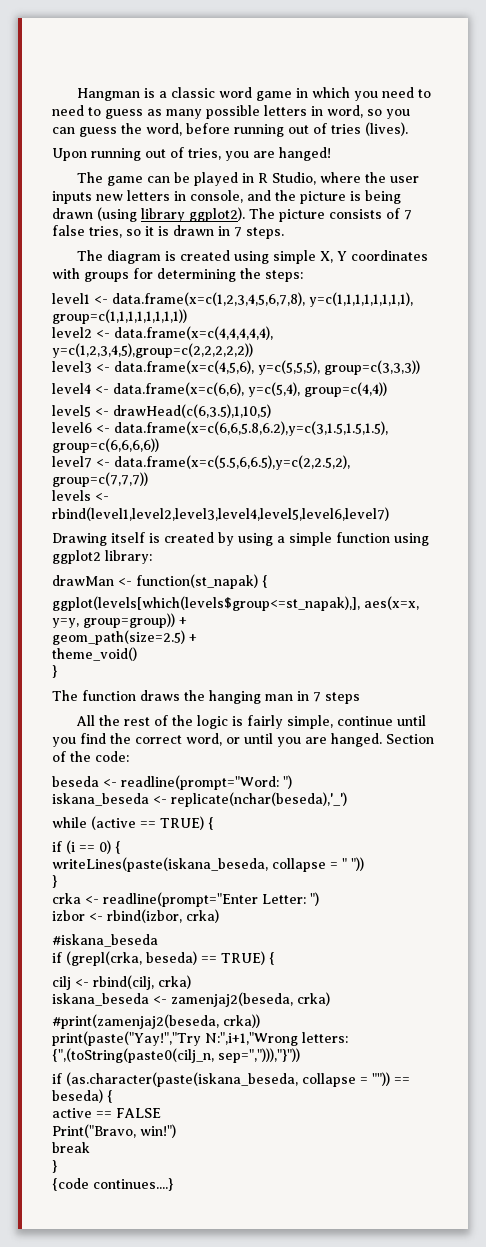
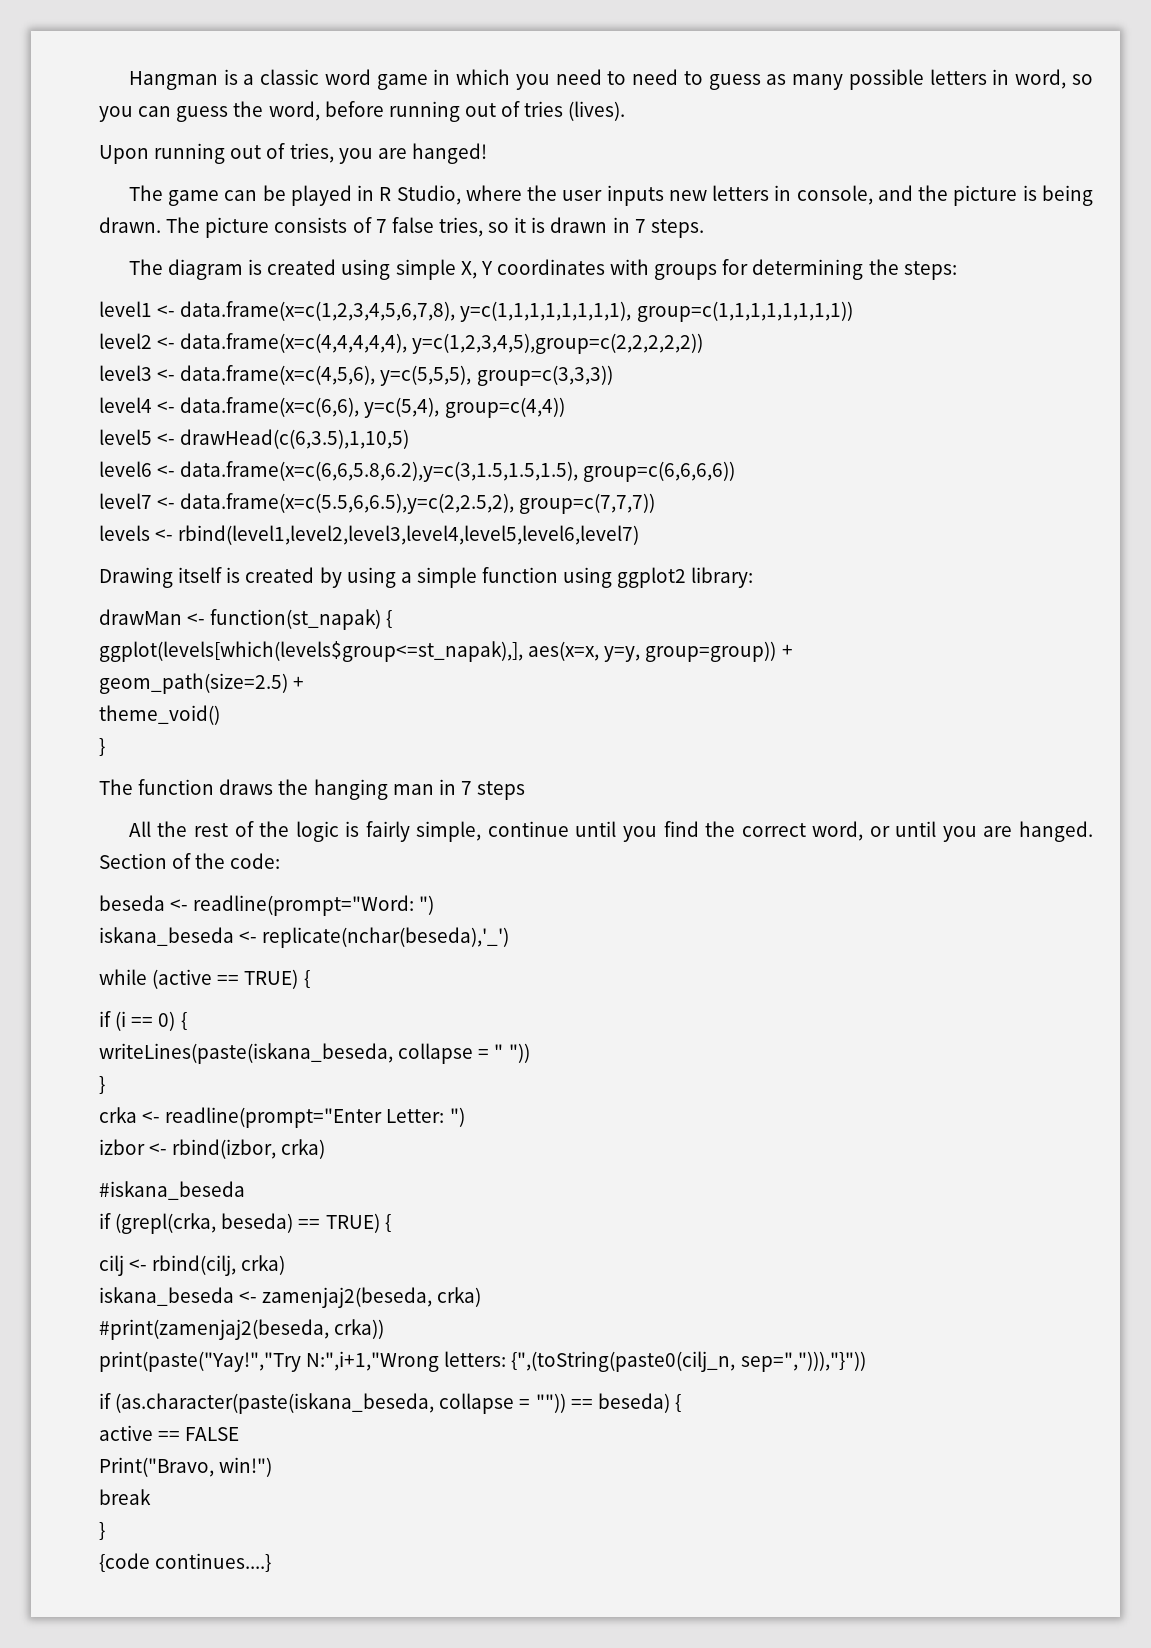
- The game can be played in R Studio, where the user inputs new letters in console, and the picture is being drawn (using library ggplot2).
+ The game can be played in R Studio, where the user inputs new letters in console, and the picture is being drawn.

